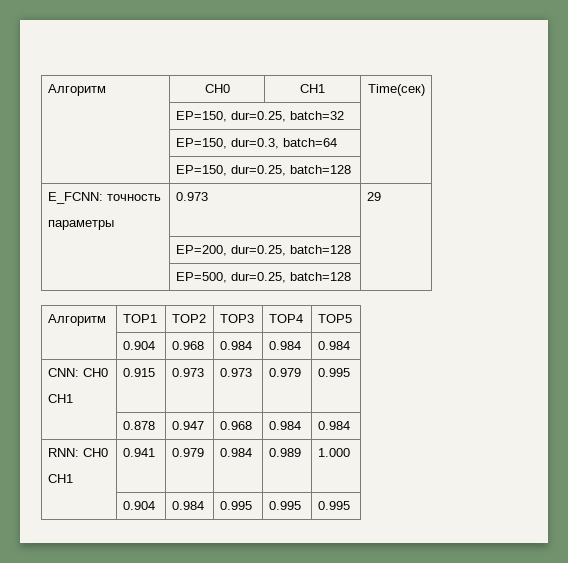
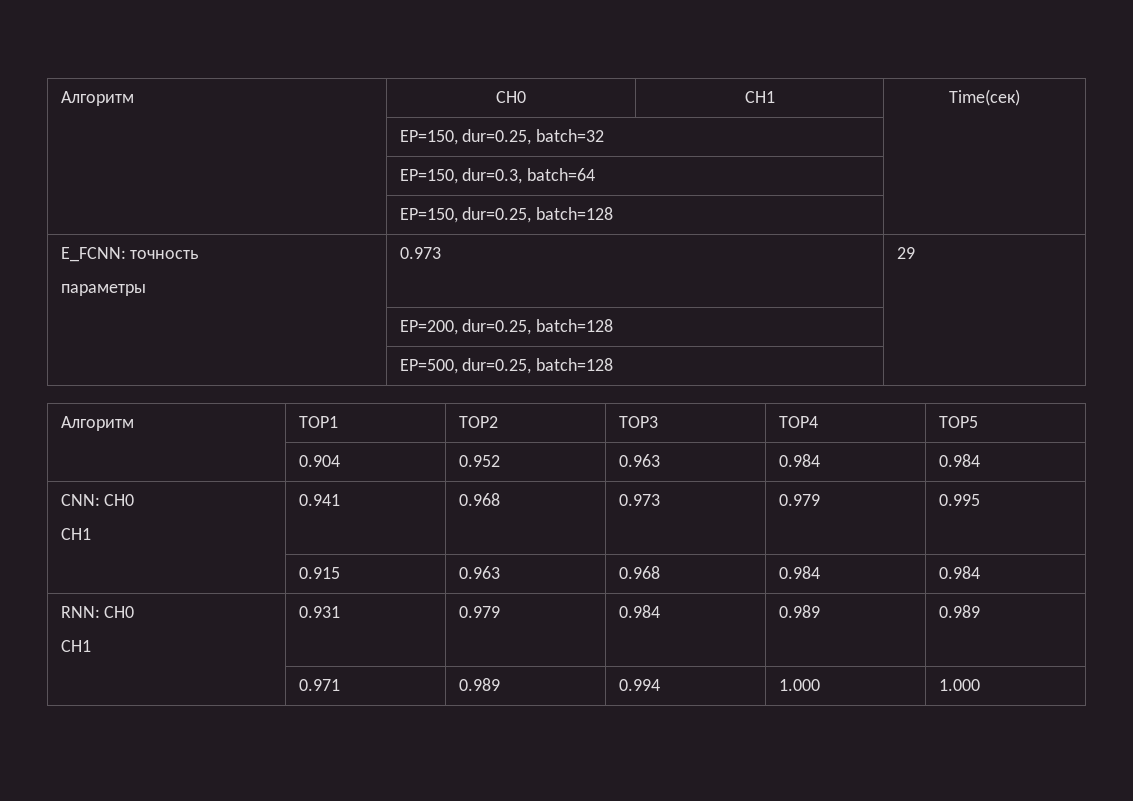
- | 0.904 | 0.968 | 0.984 | 0.984 | 0.984
+ | 0.904 | 0.952 | 0.963 | 0.984 | 0.984
  CNN: CH0
- CH1 | 0.915 | 0.973 | 0.973 | 0.979 | 0.995
+ CH1 | 0.941 | 0.968 | 0.973 | 0.979 | 0.995
- | 0.878 | 0.947 | 0.968 | 0.984 | 0.984
+ | 0.915 | 0.963 | 0.968 | 0.984 | 0.984
  RNN: CH0
- CH1 | 0.941 | 0.979 | 0.984 | 0.989 | 1.000
- | 0.904 | 0.984 | 0.995 | 0.995 | 0.995
+ CH1 | 0.931 | 0.979 | 0.984 | 0.989 | 0.989
+ | 0.971 | 0.989 | 0.994 | 1.000 | 1.000

